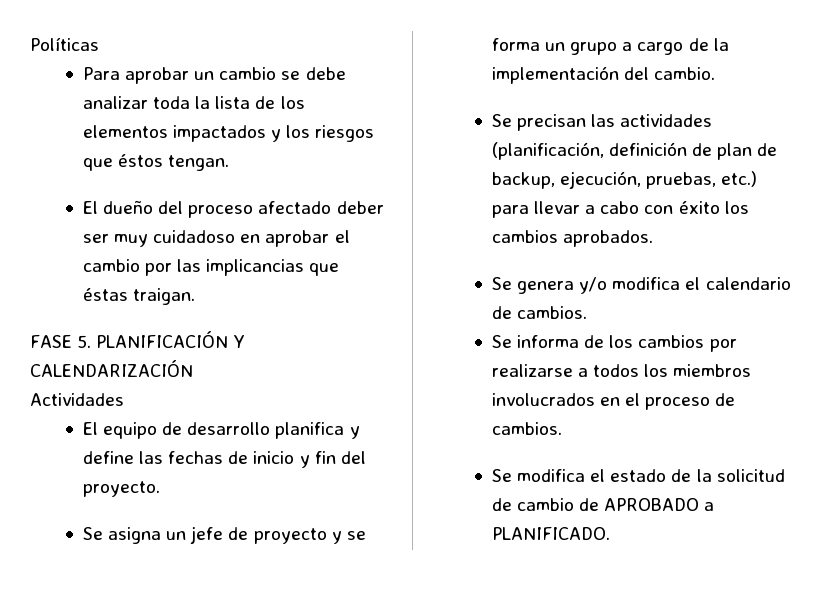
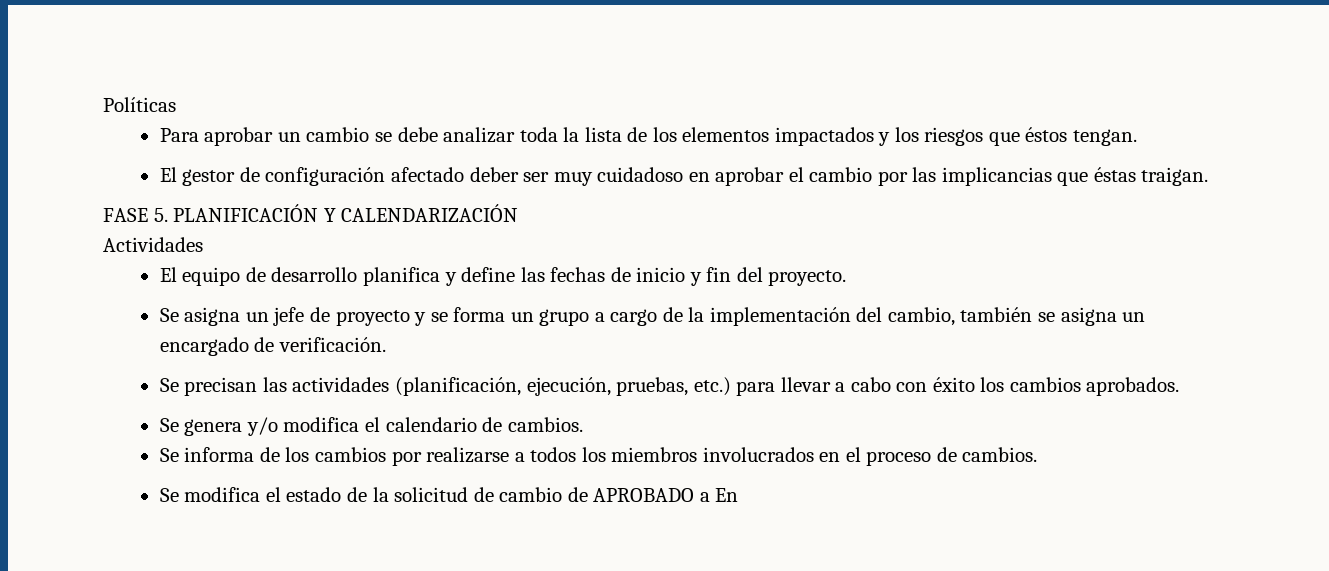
- El dueño del proceso afectado deber ser muy cuidadoso en aprobar el cambio por las implicancias que éstas traigan.
+ El gestor de configuración afectado deber ser muy cuidadoso en aprobar el cambio por las implicancias que éstas traigan.
- Se asigna un jefe de proyecto y se forma un grupo a cargo de la implementación del cambio.
+ Se asigna un jefe de proyecto y se forma un grupo a cargo de la implementación del cambio, también se asigna un encargado de verificación.
- Se precisan las actividades (planificación, definición de plan de backup, ejecución, pruebas, etc.) para llevar a cabo con éxito los cambios aprobados.
+ Se precisan las actividades (planificación, ejecución, pruebas, etc.) para llevar a cabo con éxito los cambios aprobados.
- Se modifica el estado de la solicitud de cambio de APROBADO a PLANIFICADO.
+ Se modifica el estado de la solicitud de cambio de APROBADO a En

